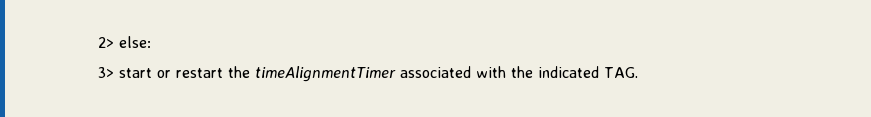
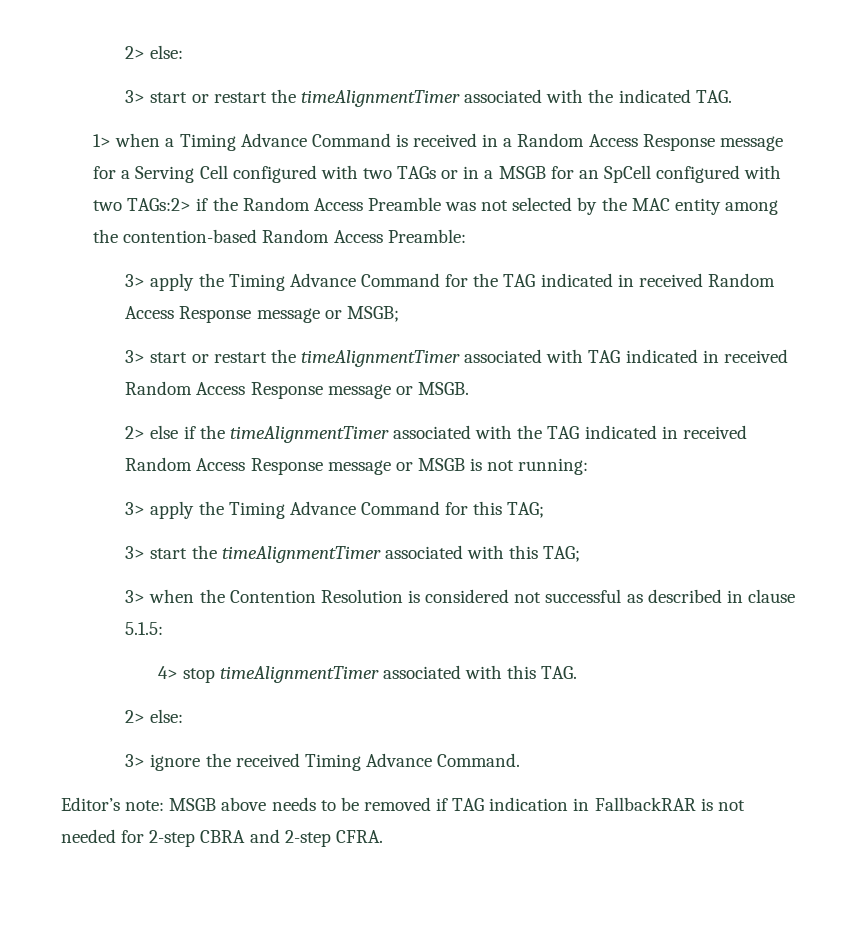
+ 1> when a Timing Advance Command is received in a Random Access Response message for a Serving Cell configured with two TAGs or in a MSGB for an SpCell configured with two TAGs:2> if the Random Access Preamble was not selected by the MAC entity among the contention-based Random Access Preamble:
+ 3> apply the Timing Advance Command for the TAG indicated in received Random Access Response message or MSGB;
+ 3> start or restart the timeAlignmentTimer associated with TAG indicated in received Random Access Response message or MSGB.
+ 2> else if the timeAlignmentTimer associated with the TAG indicated in received Random Access Response message or MSGB is not running:
+ 3> apply the Timing Advance Command for this TAG;
+ 3> start the timeAlignmentTimer associated with this TAG;
+ 3> when the Contention Resolution is considered not successful as described in clause 5.1.5:
+ 4> stop timeAlignmentTimer associated with this TAG.
+ 2> else:
+ 3> ignore the received Timing Advance Command.
+ Editor’s note: MSGB above needs to be removed if TAG indication in FallbackRAR is not needed for 2-step CBRA and 2-step CFRA.

